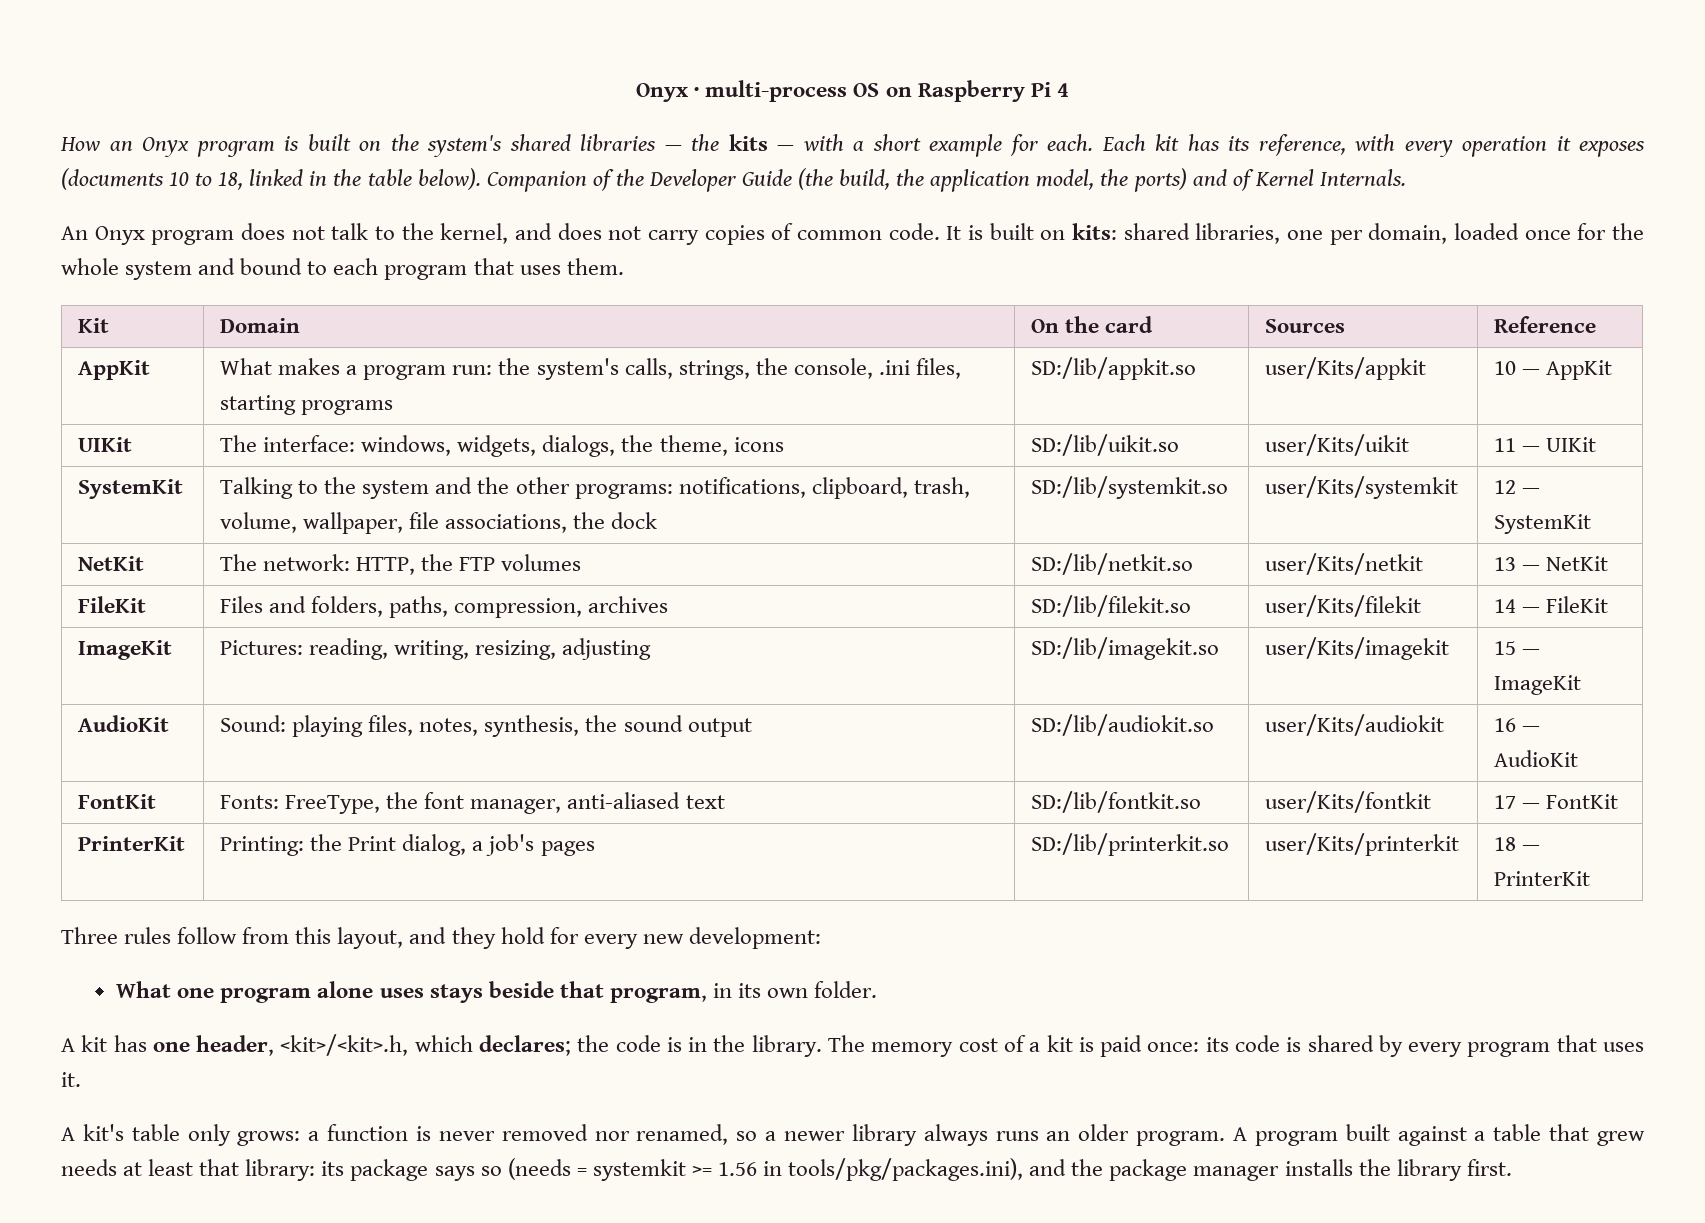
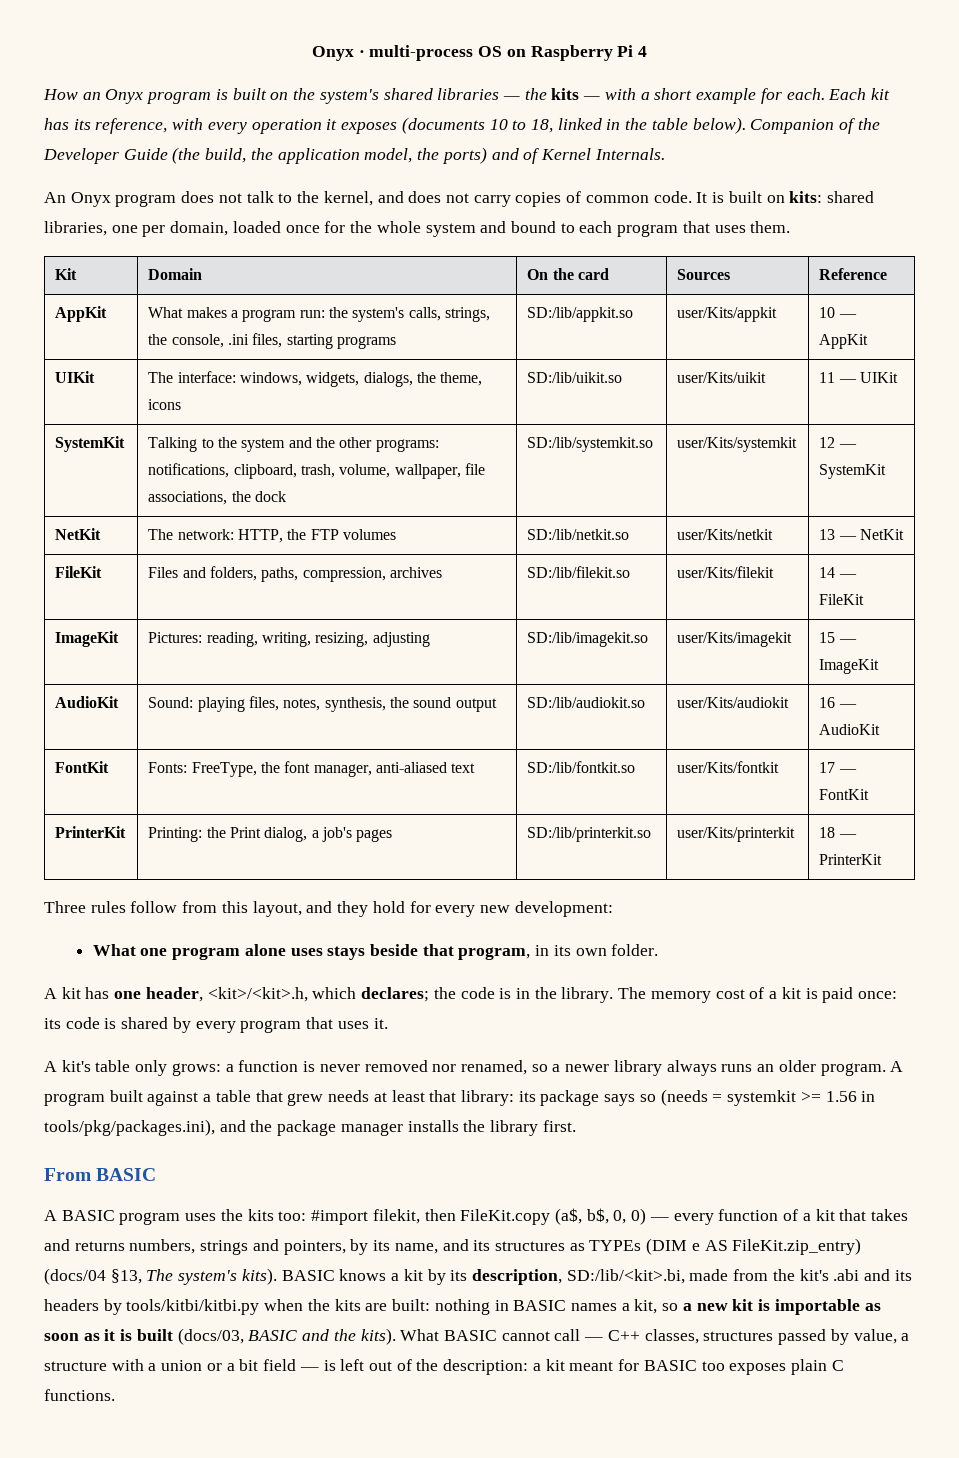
+ From BASIC
+ A BASIC program uses the kits too: #import filekit, then FileKit.copy (a$, b$, 0, 0) — every function of a kit that takes and returns numbers, strings and pointers, by its name, and its structures as TYPEs (DIM e AS FileKit.zip_entry) (docs/04 §13, The system's kits). BASIC knows a kit by its description, SD:/lib/<kit>.bi, made from the kit's .abi and its headers by tools/kitbi/kitbi.py when the kits are built: nothing in BASIC names a kit, so a new kit is importable as soon as it is built (docs/03, BASIC and the kits). What BASIC cannot call — C++ classes, structures passed by value, a structure with a union or a bit field — is left out of the description: a kit meant for BASIC too exposes plain C functions.

